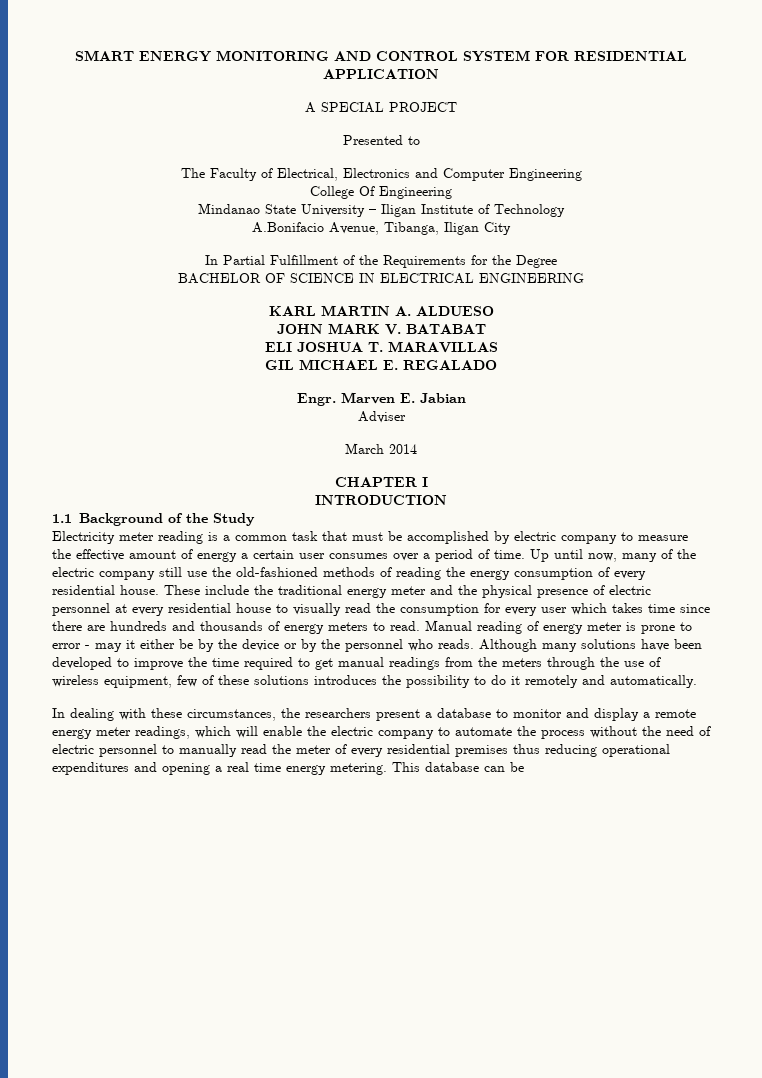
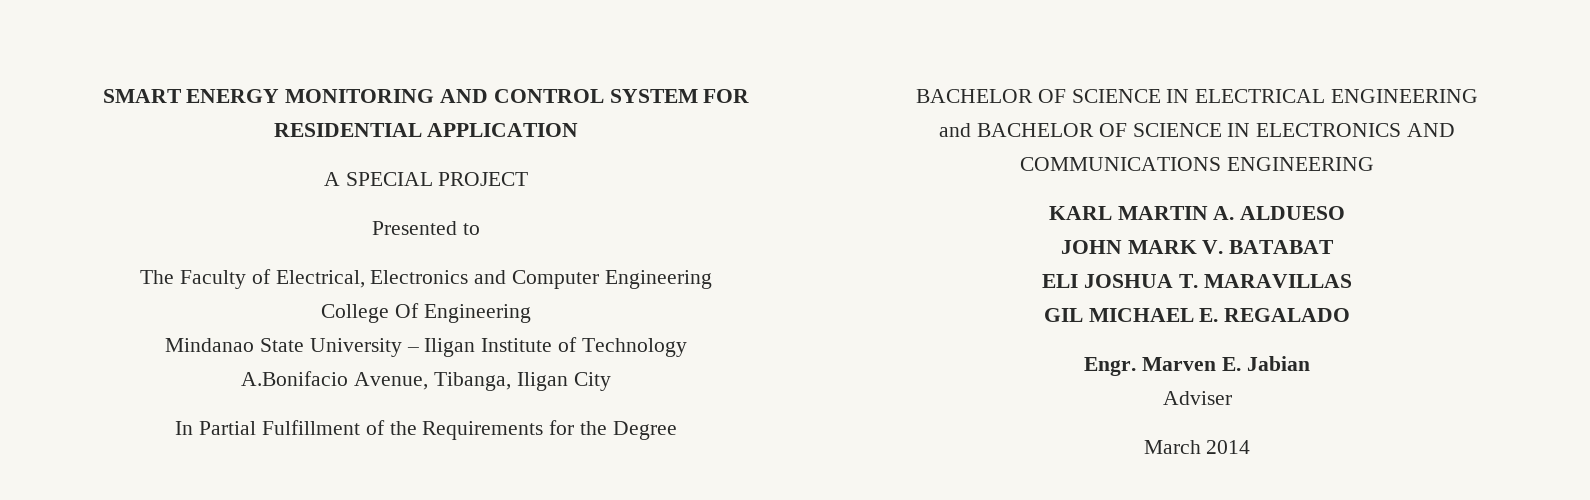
+ and BACHELOR OF SCIENCE IN ELECTRONICS AND COMMUNICATIONS ENGINEERING
- CHAPTER I
- INTRODUCTION
- 1.1 Background of the Study
- Electricity meter reading is a common task that must be accomplished by electric company to measure the effective amount of energy a certain user consumes over a period of time. Up until now, many of the electric company still use the old-fashioned methods of reading the energy consumption of every residential house. These include the traditional energy meter and the physical presence of electric personnel at every residential house to visually read the consumption for every user which takes time since there are hundreds and thousands of energy meters to read. Manual reading of energy meter is prone to error - may it either be by the device or by the personnel who reads. Although many solutions have been developed to improve the time required to get manual readings from the meters through the use of wireless equipment, few of these solutions introduces the possibility to do it remotely and automatically.
- In dealing with these circumstances, the researchers present a database to monitor and display a remote energy meter readings, which will enable the electric company to automate the process without the need of electric personnel to manually read the meter of every residential premises thus reducing operational expenditures and opening a real time energy metering. This database can be

